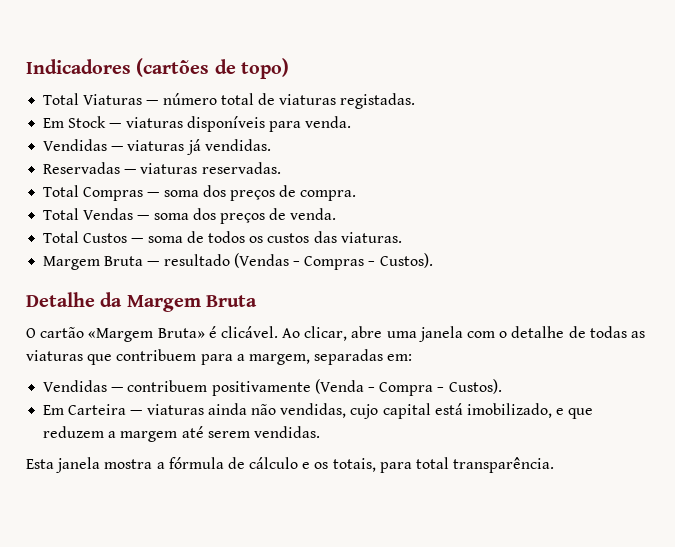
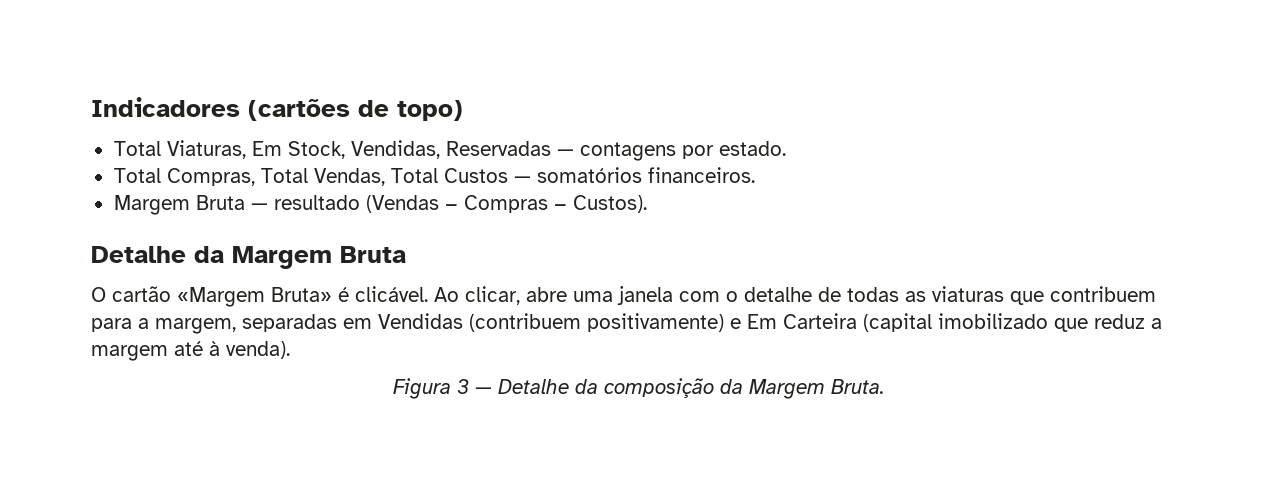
- Total Viaturas — número total de viaturas registadas.
- Em Stock — viaturas disponíveis para venda.
- Vendidas — viaturas já vendidas.
- Reservadas — viaturas reservadas.
- Total Compras — soma dos preços de compra.
- Total Vendas — soma dos preços de venda.
- Total Custos — soma de todos os custos das viaturas.
+ Total Viaturas, Em Stock, Vendidas, Reservadas — contagens por estado.
+ Total Compras, Total Vendas, Total Custos — somatórios financeiros.
- Ao clicar, abre uma janela com o detalhe de todas as viaturas que contribuem para a margem, separadas em:
- Vendidas — contribuem positivamente (Venda − Compra − Custos).
- Em Carteira — viaturas ainda não vendidas, cujo capital está imobilizado, e que reduzem a margem até serem vendidas.
- Esta janela mostra a fórmula de cálculo e os totais, para total transparência.
+ Ao clicar, abre uma janela com o detalhe de todas as viaturas que contribuem para a margem, separadas em Vendidas (contribuem positivamente) e Em Carteira (capital imobilizado que reduz a margem até à venda).
+ Figura 3 — Detalhe da composição da Margem Bruta.

